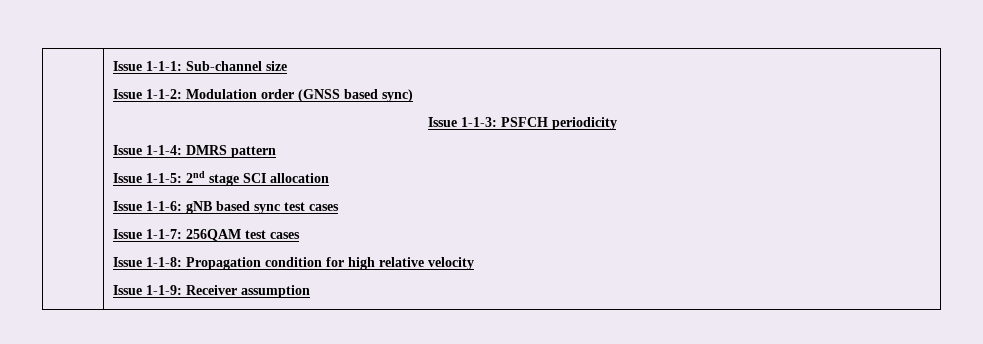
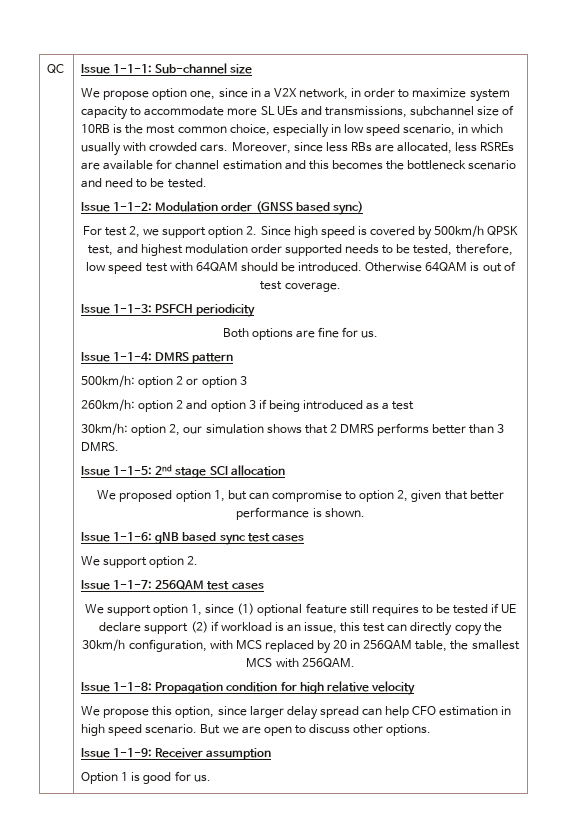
+ QC
+ We propose option one, since in a V2X network, in order to maximize system capacity to accommodate more SL UEs and transmissions, subchannel size of 10RB is the most common choice, especially in low speed scenario, in which usually with crowded cars. Moreover, since less RBs are allocated, less RSREs are available for channel estimation and this becomes the bottleneck scenario and need to be tested.
+ For test 2, we support option 2. Since high speed is covered by 500km/h QPSK test, and highest modulation order supported needs to be tested, therefore, low speed test with 64QAM should be introduced. Otherwise 64QAM is out of test coverage.
  Issue 1-1-3: PSFCH periodicity
+ Both options are fine for us.
  Issue 1-1-4: DMRS pattern
+ 500km/h: option 2 or option 3
+ 260km/h: option 2 and option 3 if being introduced as a test
+ 30km/h: option 2, our simulation shows that 2 DMRS performs better than 3 DMRS.
+ We proposed option 1, but can compromise to option 2, given that better performance is shown.
+ We support option 2.
+ We support option 1, since (1) optional feature still requires to be tested if UE declare support (2) if workload is an issue, this test can directly copy the 30km/h configuration, with MCS replaced by 20 in 256QAM table, the smallest MCS with 256QAM.
+ We propose this option, since larger delay spread can help CFO estimation in high speed scenario. But we are open to discuss other options.
  Issue 1-1-9: Receiver assumption
+ Option 1 is good for us.

